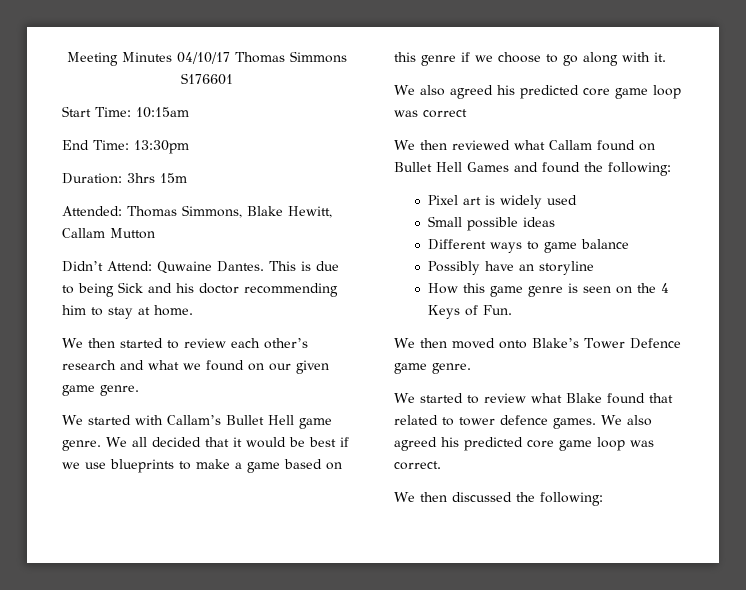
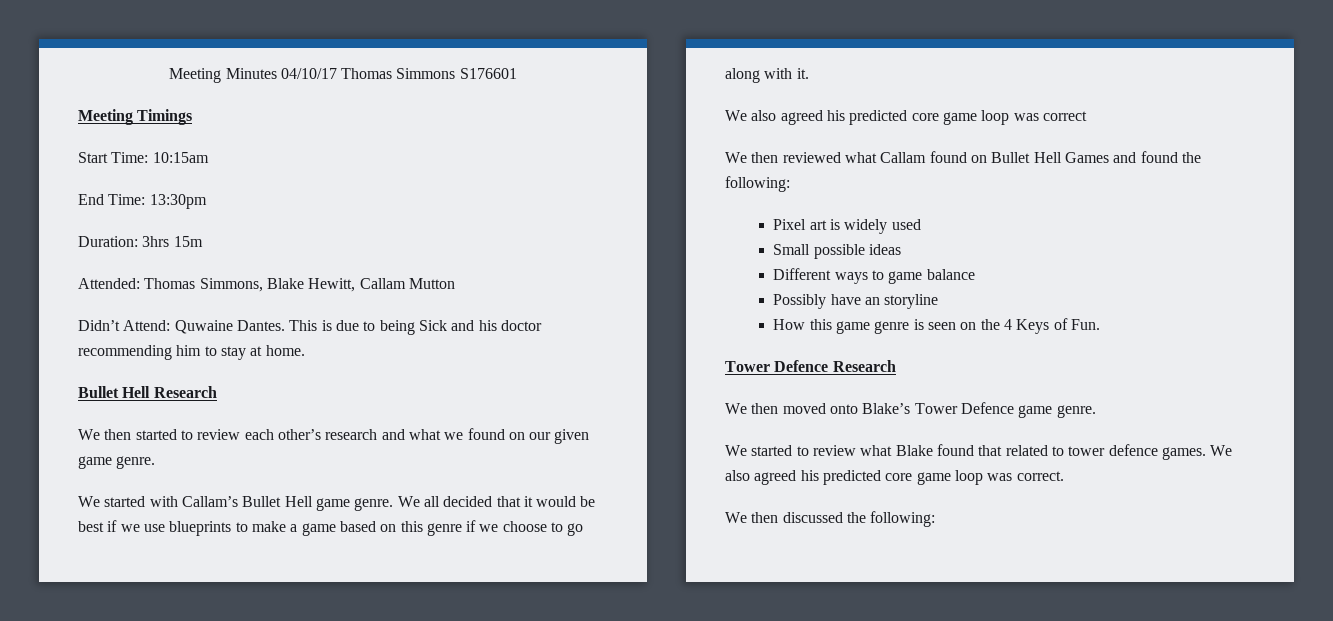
+ Meeting Timings
+ Bullet Hell Research
+ Tower Defence Research

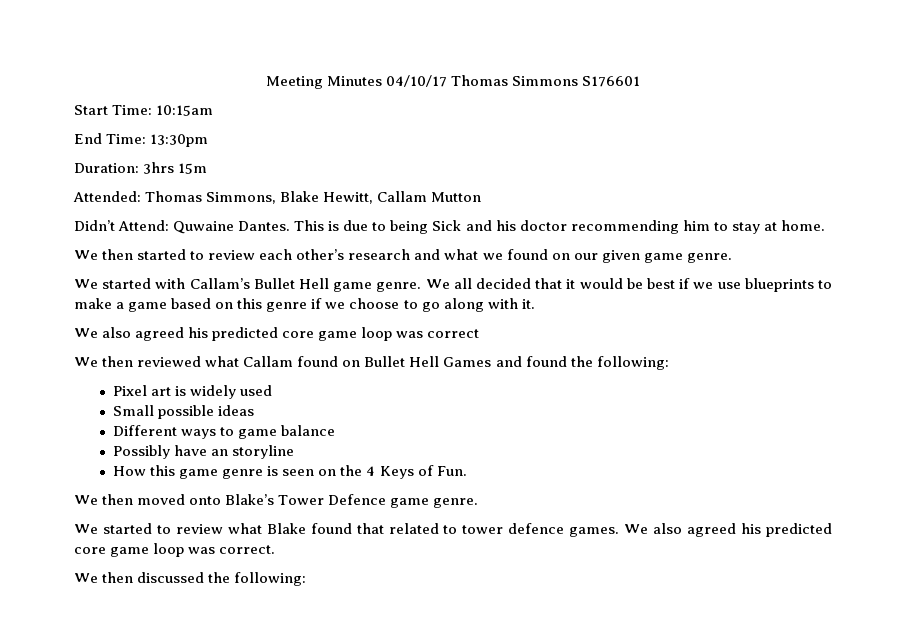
- Meeting Timings
- Bullet Hell Research
- Tower Defence Research

